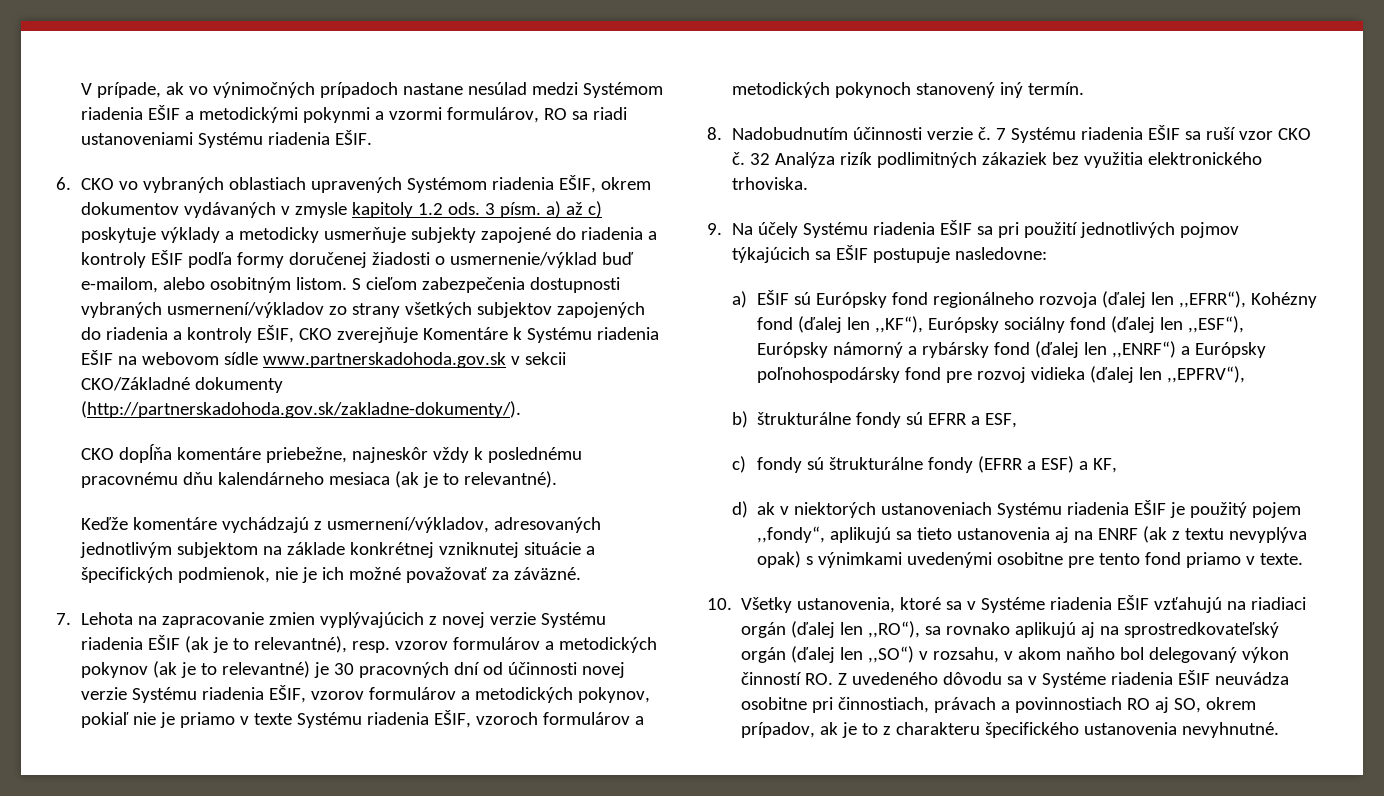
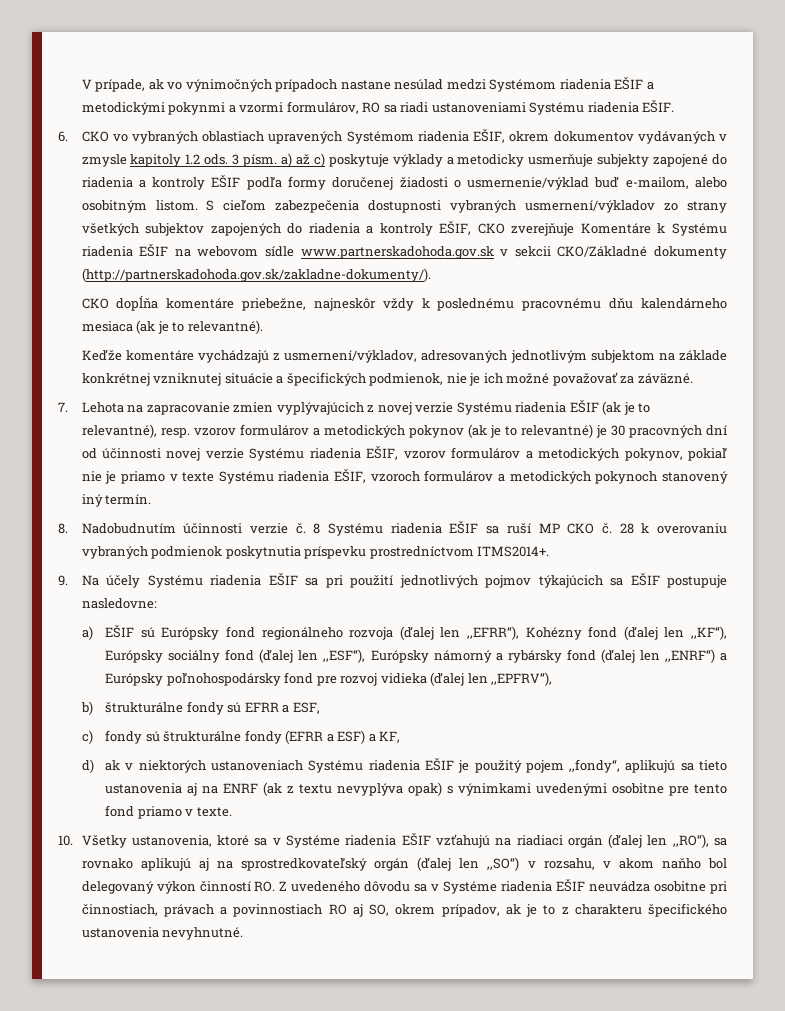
- 7 Systému riadenia EŠIF sa ruší vzor CKO č.
+ 8 Systému riadenia EŠIF sa ruší MP CKO č.
- 32 Analýza rizík podlimitných zákaziek bez využitia elektronického trhoviska.
+ 28 k overovaniu vybraných podmienok poskytnutia príspevku prostredníctvom ITMS2014+.

